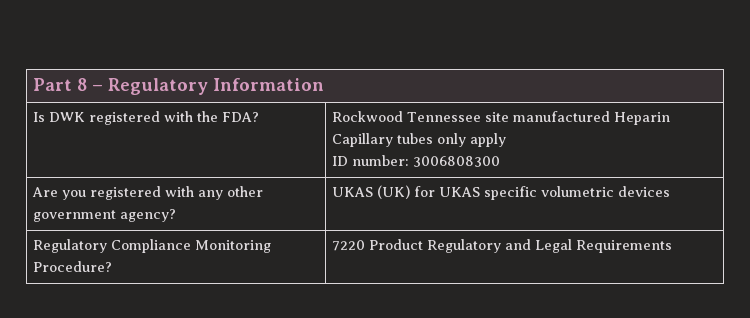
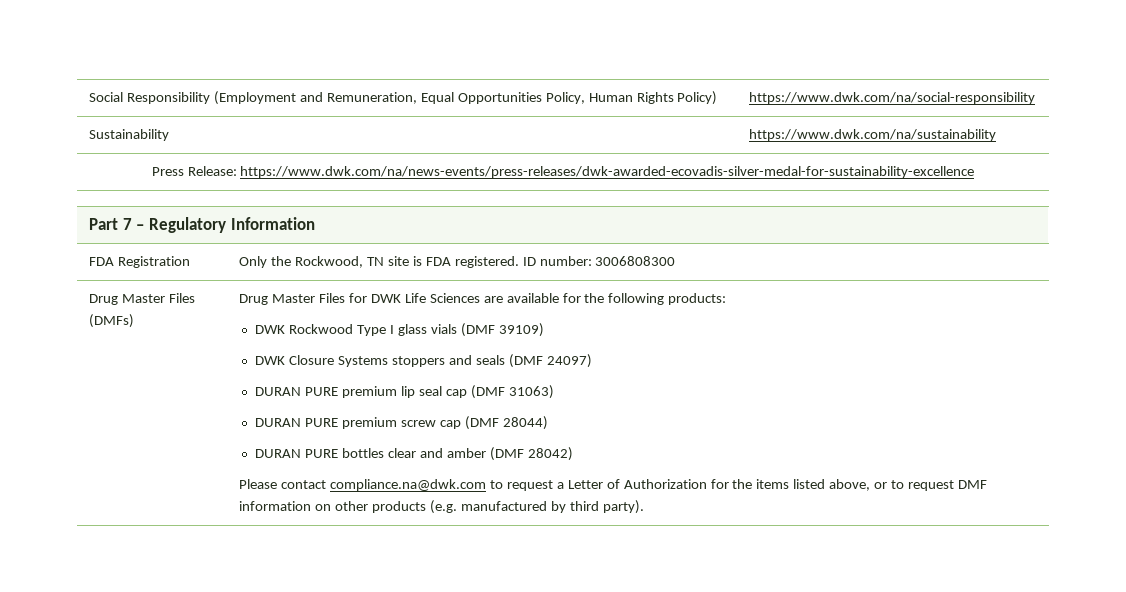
- Part 8 – Regulatory Information
- Is DWK registered with the FDA? | Rockwood Tennessee site manufactured Heparin Capillary tubes only apply
- ID number: 3006808300
- Are you registered with any other government agency? | UKAS (UK) for UKAS specific volumetric devices
- Regulatory Compliance Monitoring Procedure? | 7220 Product Regulatory and Legal Requirements
+ Social Responsibility (Employment and Remuneration, Equal Opportunities Policy, Human Rights Policy) | https://www.dwk.com/na/social-responsibility
+ Sustainability | https://www.dwk.com/na/sustainability
+ Press Release: https://www.dwk.com/na/news-events/press-releases/dwk-awarded-ecovadis-silver-medal-for-sustainability-excellence
+ Part 7 – Regulatory Information
+ FDA Registration | Only the Rockwood, TN site is FDA registered. ID number: 3006808300
+ Drug Master Files (DMFs) | Drug Master Files for DWK Life Sciences are available for the following products:
+ DWK Rockwood Type I glass vials (DMF 39109)
+ DWK Closure Systems stoppers and seals (DMF 24097)
+ DURAN PURE premium lip seal cap (DMF 31063)
+ DURAN PURE premium screw cap (DMF 28044)
+ DURAN PURE bottles clear and amber (DMF 28042)
+ Please contact compliance.na@dwk.com to request a Letter of Authorization for the items listed above, or to request DMF information on other products (e.g. manufactured by third party).

